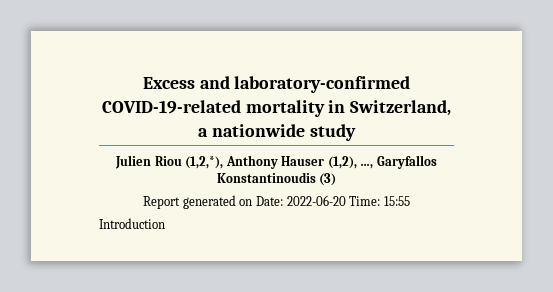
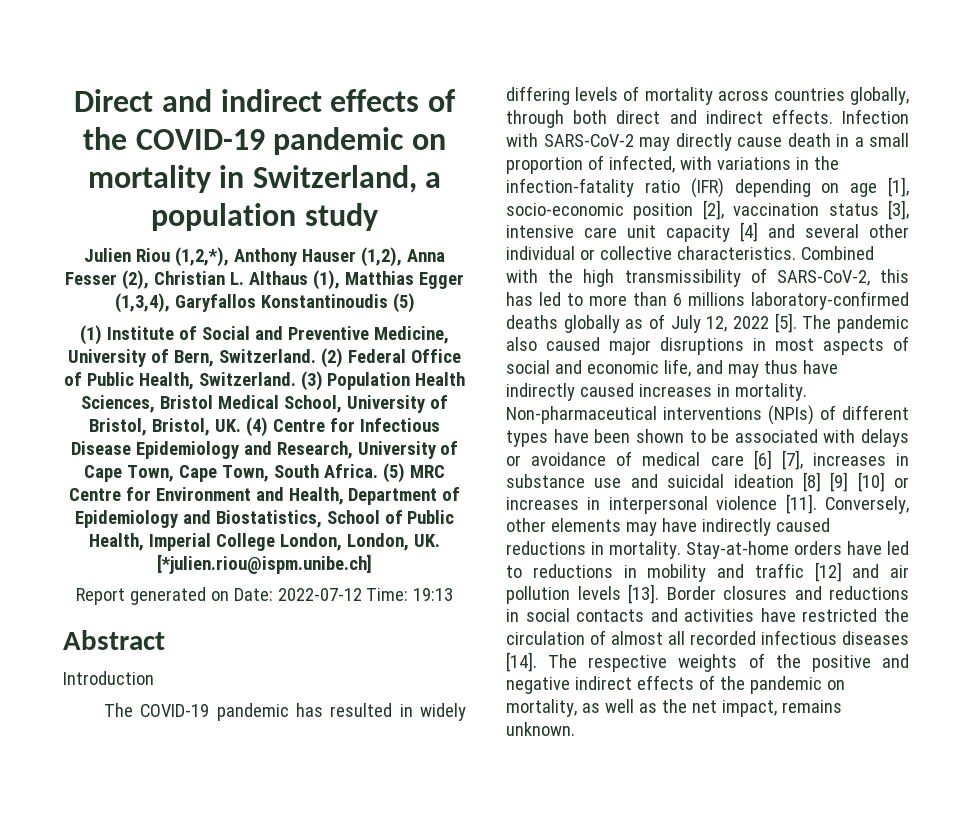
- Excess and laboratory-confirmed COVID-19-related mortality in Switzerland, a nationwide study
+ Direct and indirect effects of the COVID-19 pandemic on mortality in Switzerland, a population study
- Julien Riou (1,2,*), Anthony Hauser (1,2), …, Garyfallos Konstantinoudis (3)
- Report generated on Date: 2022-06-20 Time: 15:55
+ Julien Riou (1,2,*), Anthony Hauser (1,2), Anna Fesser (2), Christian L. Althaus (1), Matthias Egger (1,3,4), Garyfallos Konstantinoudis (5)
+ (1) Institute of Social and Preventive Medicine, University of Bern, Switzerland. (2) Federal Office of Public Health, Switzerland. (3) Population Health Sciences, Bristol Medical School, University of Bristol, Bristol, UK. (4) Centre for Infectious Disease Epidemiology and Research, University of Cape Town, Cape Town, South Africa. (5) MRC Centre for Environment and Health, Department of Epidemiology and Biostatistics, School of Public Health, Imperial College London, London, UK. [*julien.riou@ispm.unibe.ch]
+ Report generated on Date: 2022-07-12 Time: 19:13
+ Abstract
  Introduction
+ The COVID-19 pandemic has resulted in widely differing levels of mortality across countries globally, through both direct and indirect effects. Infection with SARS-CoV-2 may directly cause death in a small proportion of infected, with variations in the infection-fatality ratio (IFR) depending on age [1], socio-economic position [2], vaccination status [3], intensive care unit capacity [4] and several other individual or collective characteristics. Combined with the high transmissibility of SARS-CoV-2, this has led to more than 6 millions laboratory-confirmed deaths globally as of July 12, 2022 [5]. The pandemic also caused major disruptions in most aspects of social and economic life, and may thus have indirectly caused increases in mortality. Non-pharmaceutical interventions (NPIs) of different types have been shown to be associated with delays or avoidance of medical care [6] [7], increases in substance use and suicidal ideation [8] [9] [10] or increases in interpersonal violence [11]. Conversely, other elements may have indirectly caused reductions in mortality. Stay-at-home orders have led to reductions in mobility and traffic [12] and air pollution levels [13]. Border closures and reductions in social contacts and activities have restricted the circulation of almost all recorded infectious diseases [14]. The respective weights of the positive and negative indirect effects of the pandemic on mortality, as well as the net impact, remains unknown.

